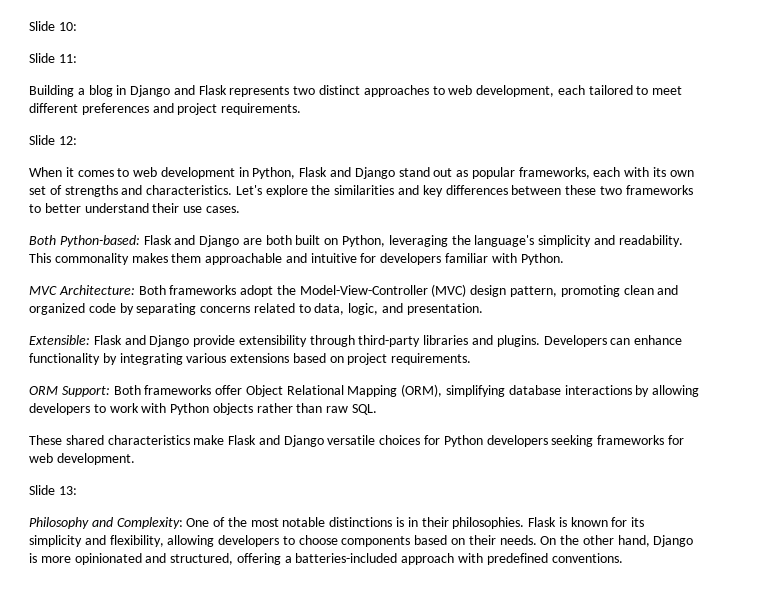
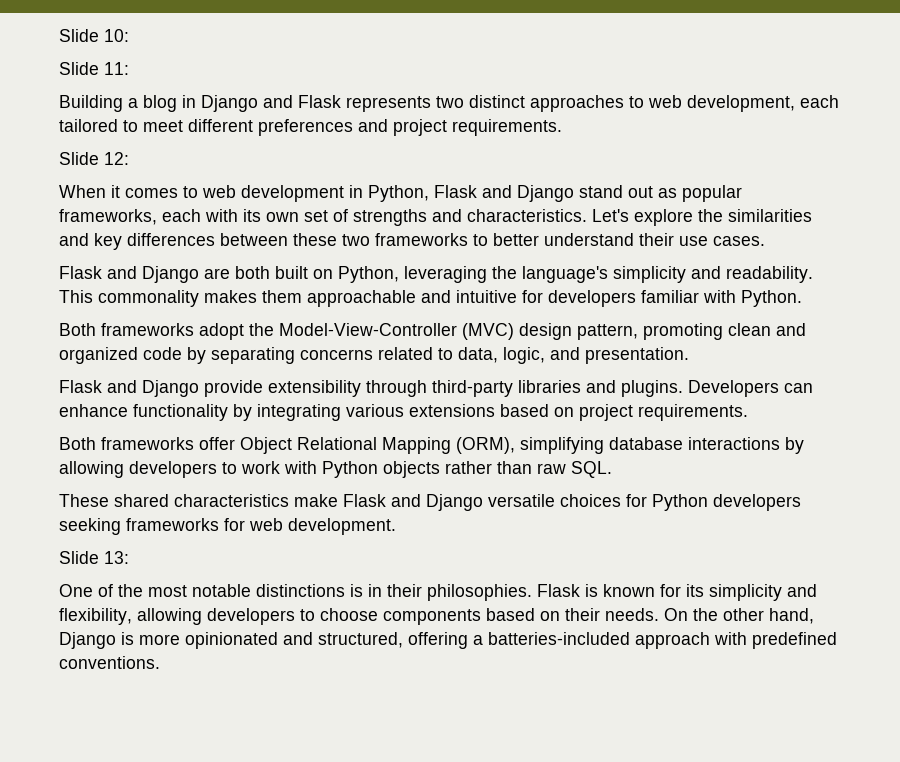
- Both Python-based: Flask and Django are both built on Python, leveraging the language's simplicity and readability.
+ Flask and Django are both built on Python, leveraging the language's simplicity and readability.
- MVC Architecture: Both frameworks adopt the Model-View-Controller (MVC) design pattern, promoting clean and organized code by separating concerns related to data, logic, and presentation.
+ Both frameworks adopt the Model-View-Controller (MVC) design pattern, promoting clean and organized code by separating concerns related to data, logic, and presentation.
- Extensible: Flask and Django provide extensibility through third-party libraries and plugins.
+ Flask and Django provide extensibility through third-party libraries and plugins.
- ORM Support: Both frameworks offer Object Relational Mapping (ORM), simplifying database interactions by allowing developers to work with Python objects rather than raw SQL.
+ Both frameworks offer Object Relational Mapping (ORM), simplifying database interactions by allowing developers to work with Python objects rather than raw SQL.
- Philosophy and Complexity: One of the most notable distinctions is in their philosophies.
+ One of the most notable distinctions is in their philosophies.

